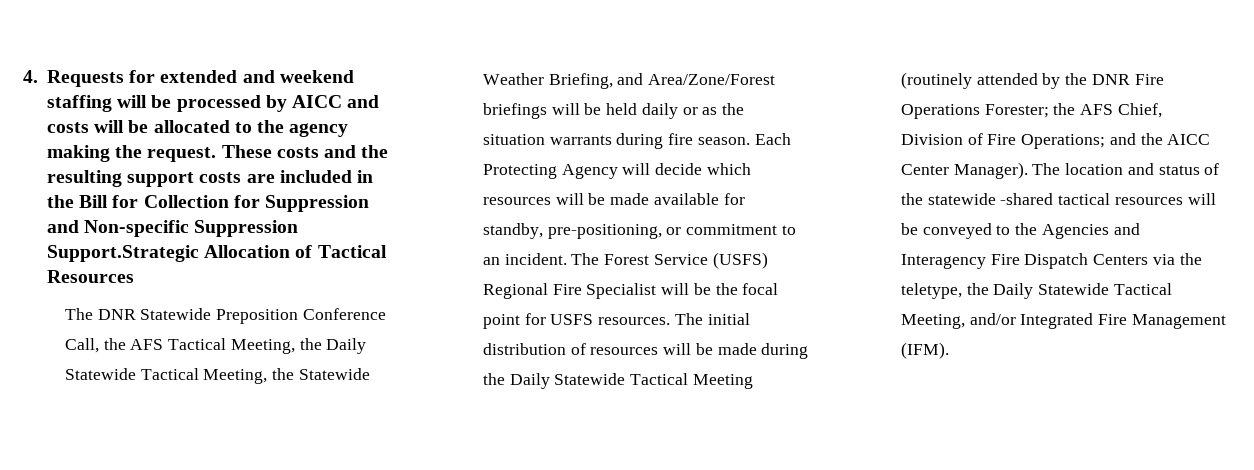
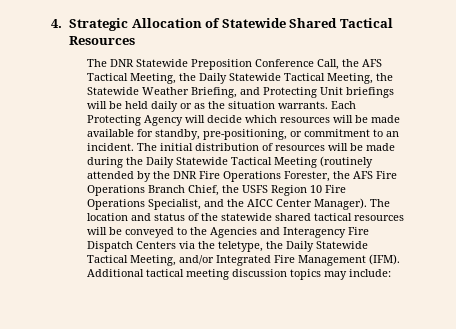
- 4. Requests for extended and weekend staffing will be processed by AICC and costs will be allocated to the agency making the request. These costs and the resulting support costs are included in the Bill for Collection for Suppression and Non-specific Suppression Support.Strategic Allocation of Tactical Resources
+ 4. Strategic Allocation of Statewide Shared Tactical Resources
- The DNR Statewide Preposition Conference Call, the AFS Tactical Meeting, the Daily Statewide Tactical Meeting, the Statewide Weather Briefing, and Area/Zone/Forest briefings will be held daily or as the situation warrants during fire season.
+ The DNR Statewide Preposition Conference Call, the AFS Tactical Meeting, the Daily Statewide Tactical Meeting, the Statewide Weather Briefing, and Protecting Unit briefings will be held daily or as the situation warrants.
- The Forest Service (USFS) Regional Fire Specialist will be the focal point for USFS resources. The initial distribution of resources will be made during the Daily Statewide Tactical Meeting (routinely attended by the DNR Fire Operations Forester; the AFS Chief, Division of Fire Operations; and the AICC Center Manager).
+ The initial distribution of resources will be made during the Daily Statewide Tactical Meeting (routinely attended by the DNR Fire Operations Forester, the AFS Fire Operations Branch Chief, the USFS Region 10 Fire Operations Specialist, and the AICC Center Manager).
- The location and status of the statewide -shared tactical resources will be conveyed to the Agencies and Interagency Fire Dispatch Centers via the teletype, the Daily Statewide Tactical Meeting, and/or Integrated Fire Management (IFM).
+ The location and status of the statewide shared tactical resources will be conveyed to the Agencies and Interagency Fire Dispatch Centers via the teletype, the Daily Statewide Tactical Meeting, and/or Integrated Fire Management (IFM).
+ Additional tactical meeting discussion topics may include:

